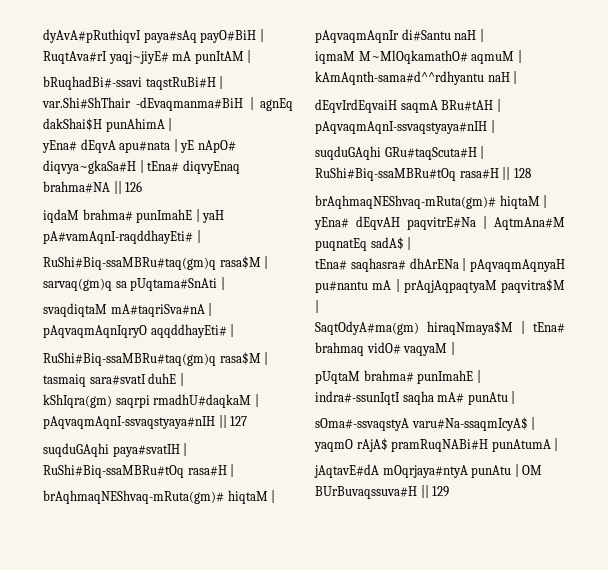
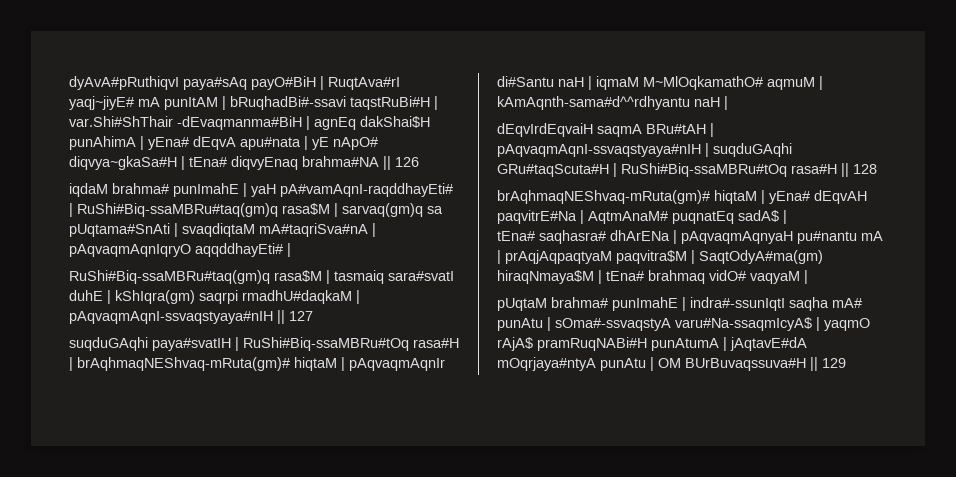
- dyAvA#pRuthiqvI paya#sAq payO#BiH | RuqtAva#rI yaqj~jiyE# mA punItAM |
- bRuqhadBi#-ssavi taqstRuBi#H | var.Shi#ShThair -dEvaqmanma#BiH | agnEq dakShai$H punAhimA |
- yEna# dEqvA apu#nata | yE nApO# diqvya~gkaSa#H | tEna# diqvyEnaq brahma#NA || 126
+ dyAvA#pRuthiqvI paya#sAq payO#BiH | RuqtAva#rI yaqj~jiyE# mA punItAM | bRuqhadBi#-ssavi taqstRuBi#H | var.Shi#ShThair -dEvaqmanma#BiH | agnEq dakShai$H punAhimA | yEna# dEqvA apu#nata | yE nApO# diqvya~gkaSa#H | tEna# diqvyEnaq brahma#NA || 126
- iqdaM brahma# punImahE | yaH pA#vamAqnI-raqddhayEti# |
- RuShi#Biq-ssaMBRu#taq(gm)q rasa$M | sarvaq(gm)q sa pUqtama#SnAti |
- svaqdiqtaM mA#taqriSva#nA | pAqvaqmAqnIqryO aqqddhayEti# |
+ iqdaM brahma# punImahE | yaH pA#vamAqnI-raqddhayEti# | RuShi#Biq-ssaMBRu#taq(gm)q rasa$M | sarvaq(gm)q sa pUqtama#SnAti | svaqdiqtaM mA#taqriSva#nA | pAqvaqmAqnIqryO aqqddhayEti# |
- RuShi#Biq-ssaMBRu#taq(gm)q rasa$M | tasmaiq sara#svatI duhE |
- kShIqra(gm) saqrpi rmadhU#daqkaM | pAqvaqmAqnI-ssvaqstyaya#nIH || 127
+ RuShi#Biq-ssaMBRu#taq(gm)q rasa$M | tasmaiq sara#svatI duhE | kShIqra(gm) saqrpi rmadhU#daqkaM | pAqvaqmAqnI-ssvaqstyaya#nIH || 127
- suqduGAqhi paya#svatIH | RuShi#Biq-ssaMBRu#tOq rasa#H |
- brAqhmaqNEShvaq-mRuta(gm)# hiqtaM | pAqvaqmAqnIr di#Santu naH |
- iqmaM M~MlOqkamathO# aqmuM | kAmAqnth-sama#d^^rdhyantu naH |
+ suqduGAqhi paya#svatIH | RuShi#Biq-ssaMBRu#tOq rasa#H | brAqhmaqNEShvaq-mRuta(gm)# hiqtaM | pAqvaqmAqnIr di#Santu naH | iqmaM M~MlOqkamathO# aqmuM | kAmAqnth-sama#d^^rdhyantu naH |
- dEqvIrdEqvaiH saqmA BRu#tAH | pAqvaqmAqnI-ssvaqstyaya#nIH |
- suqduGAqhi GRu#taqScuta#H | RuShi#Biq-ssaMBRu#tOq rasa#H || 128
+ dEqvIrdEqvaiH saqmA BRu#tAH | pAqvaqmAqnI-ssvaqstyaya#nIH | suqduGAqhi GRu#taqScuta#H | RuShi#Biq-ssaMBRu#tOq rasa#H || 128
- brAqhmaqNEShvaq-mRuta(gm)# hiqtaM | yEna# dEqvAH paqvitrE#Na | AqtmAna#M puqnatEq sadA$ |
+ brAqhmaqNEShvaq-mRuta(gm)# hiqtaM | yEna# dEqvAH paqvitrE#Na | AqtmAnaM# puqnatEq sadA$ |
- tEna# saqhasra# dhArENa | pAqvaqmAqnyaH pu#nantu mA | prAqjAqpaqtyaM paqvitra$M |
- SaqtOdyA#ma(gm) hiraqNmaya$M | tEna# brahmaq vidO# vaqyaM |
+ tEna# saqhasra# dhArENa | pAqvaqmAqnyaH pu#nantu mA | prAqjAqpaqtyaM paqvitra$M | SaqtOdyA#ma(gm) hiraqNmaya$M | tEna# brahmaq vidO# vaqyaM |
- pUqtaM brahma# punImahE | indra#-ssunIqtI saqha mA# punAtu |
- sOma#-ssvaqstyA varu#Na-ssaqmIcyA$ | yaqmO rAjA$ pramRuqNABi#H punAtumA |
- jAqtavE#dA mOqrjaya#ntyA punAtu | OM BUrBuvaqssuva#H || 129
+ pUqtaM brahma# punImahE | indra#-ssunIqtI saqha mA# punAtu | sOma#-ssvaqstyA varu#Na-ssaqmIcyA$ | yaqmO rAjA$ pramRuqNABi#H punAtumA | jAqtavE#dA mOqrjaya#ntyA punAtu | OM BUrBuvaqssuva#H || 129

